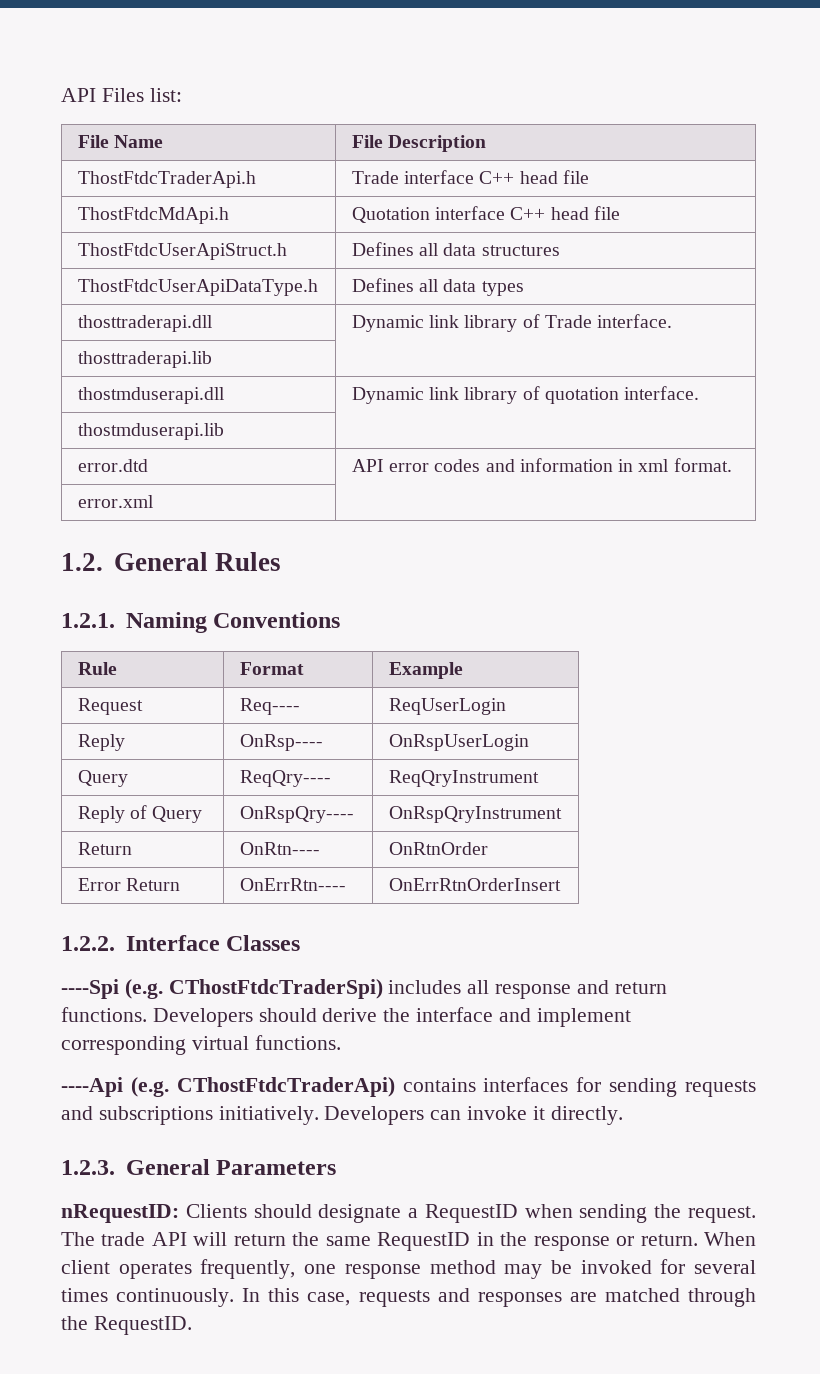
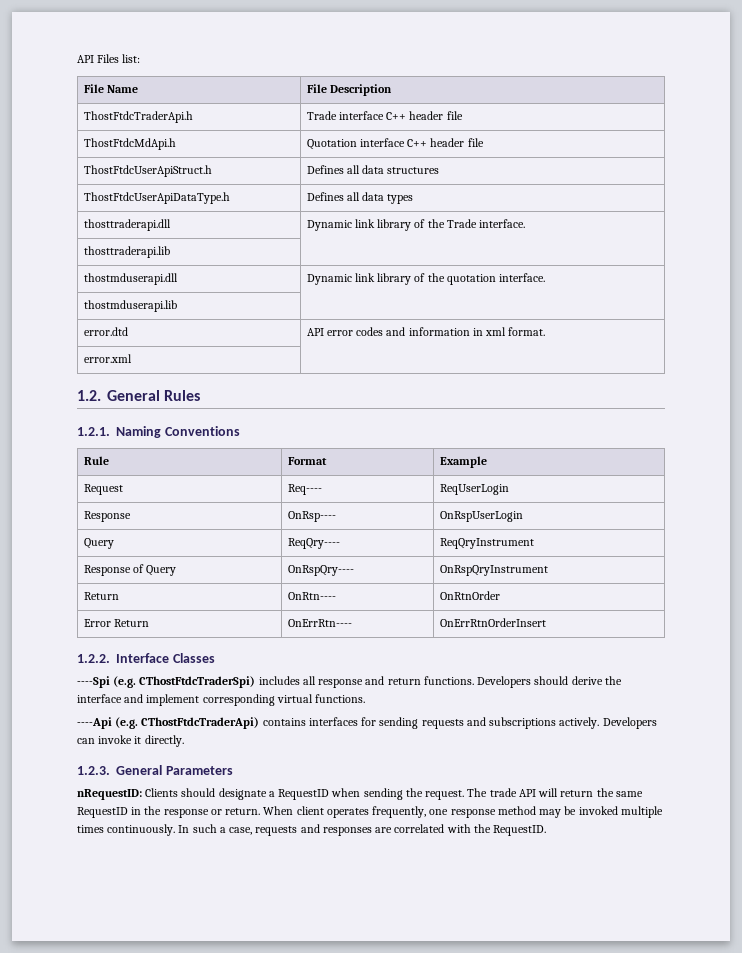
- ThostFtdcTraderApi.h | Trade interface C++ head file
+ ThostFtdcTraderApi.h | Trade interface C++ header file
- ThostFtdcMdApi.h | Quotation interface C++ head file
+ ThostFtdcMdApi.h | Quotation interface C++ header file
- thosttraderapi.dll | Dynamic link library of Trade interface.
+ thosttraderapi.dll | Dynamic link library of the Trade interface.
- thostmduserapi.dll | Dynamic link library of quotation interface.
+ thostmduserapi.dll | Dynamic link library of the quotation interface.
- Reply | OnRsp---- | OnRspUserLogin
+ Response | OnRsp---- | OnRspUserLogin
- Reply of Query | OnRspQry---- | OnRspQryInstrument
+ Response of Query | OnRspQry---- | OnRspQryInstrument
- ----Api (e.g. CThostFtdcTraderApi) contains interfaces for sending requests and subscriptions initiatively.
+ ----Api (e.g. CThostFtdcTraderApi) contains interfaces for sending requests and subscriptions actively.
- When client operates frequently, one response method may be invoked for several times continuously.
+ When client operates frequently, one response method may be invoked multiple times continuously.
- In this case, requests and responses are matched through the RequestID.
+ In such a case, requests and responses are correlated with the RequestID.

